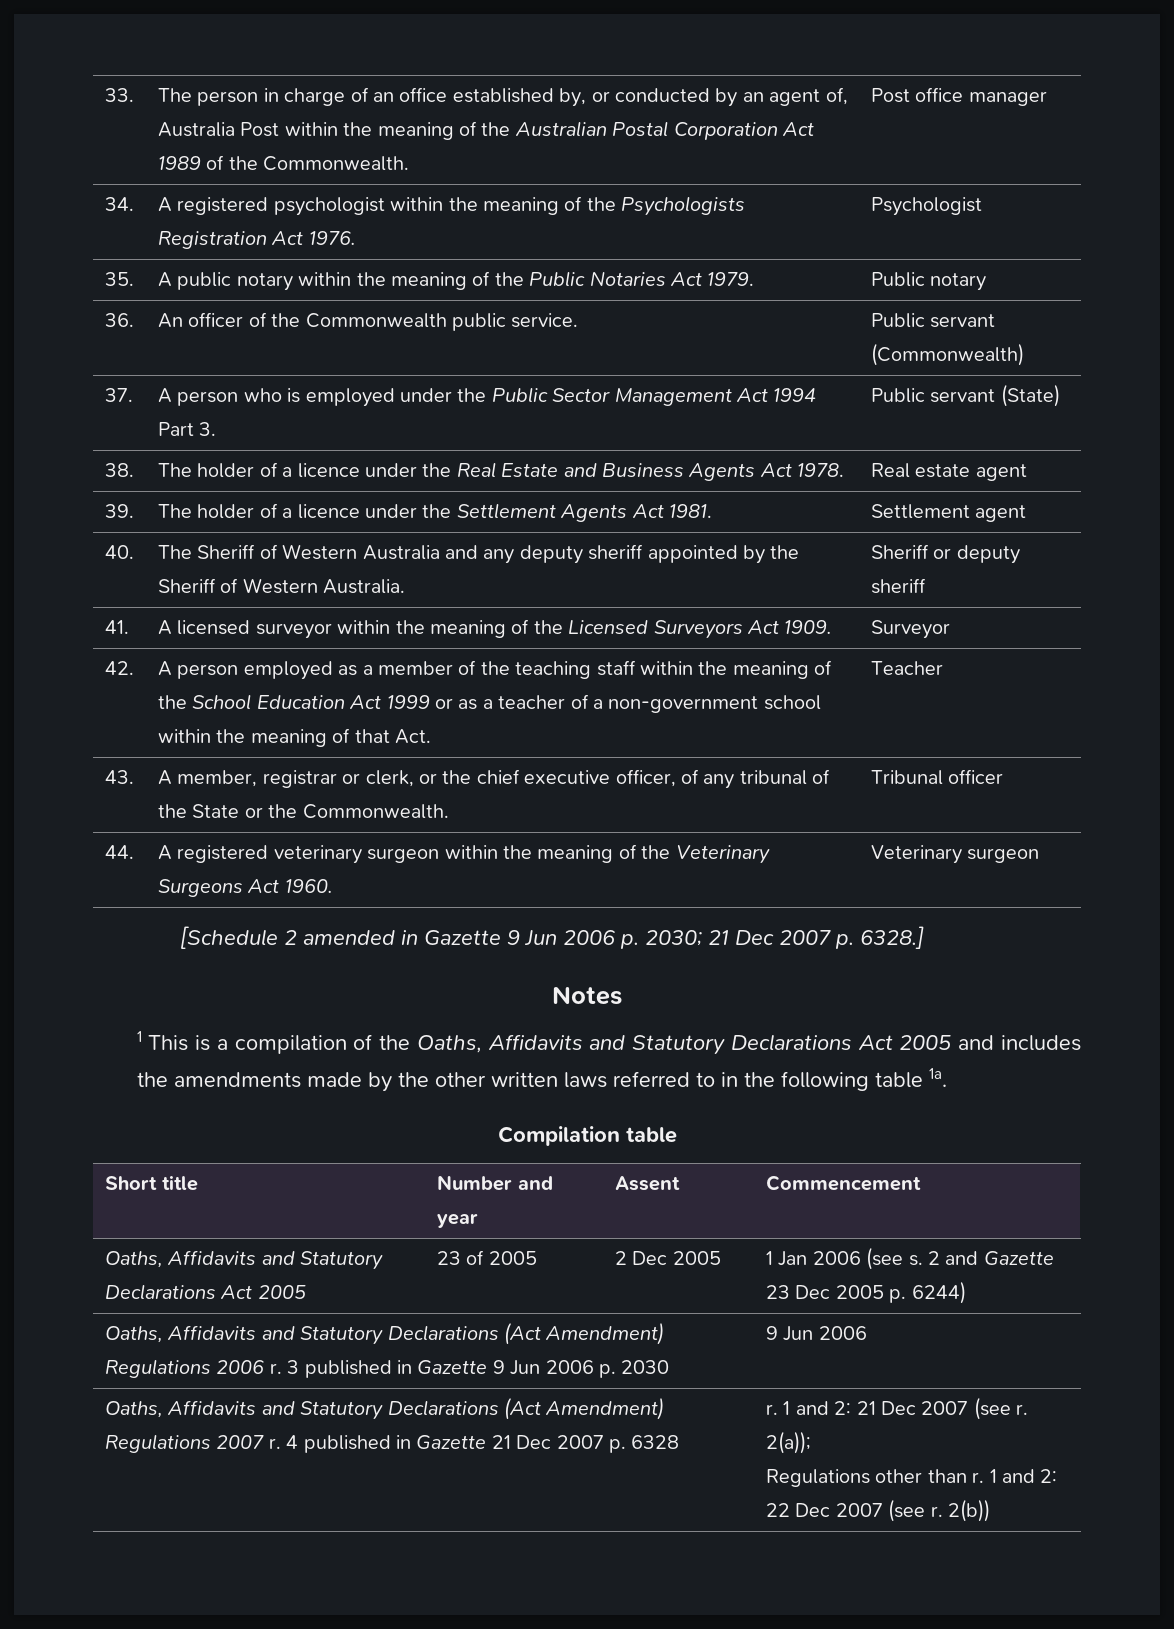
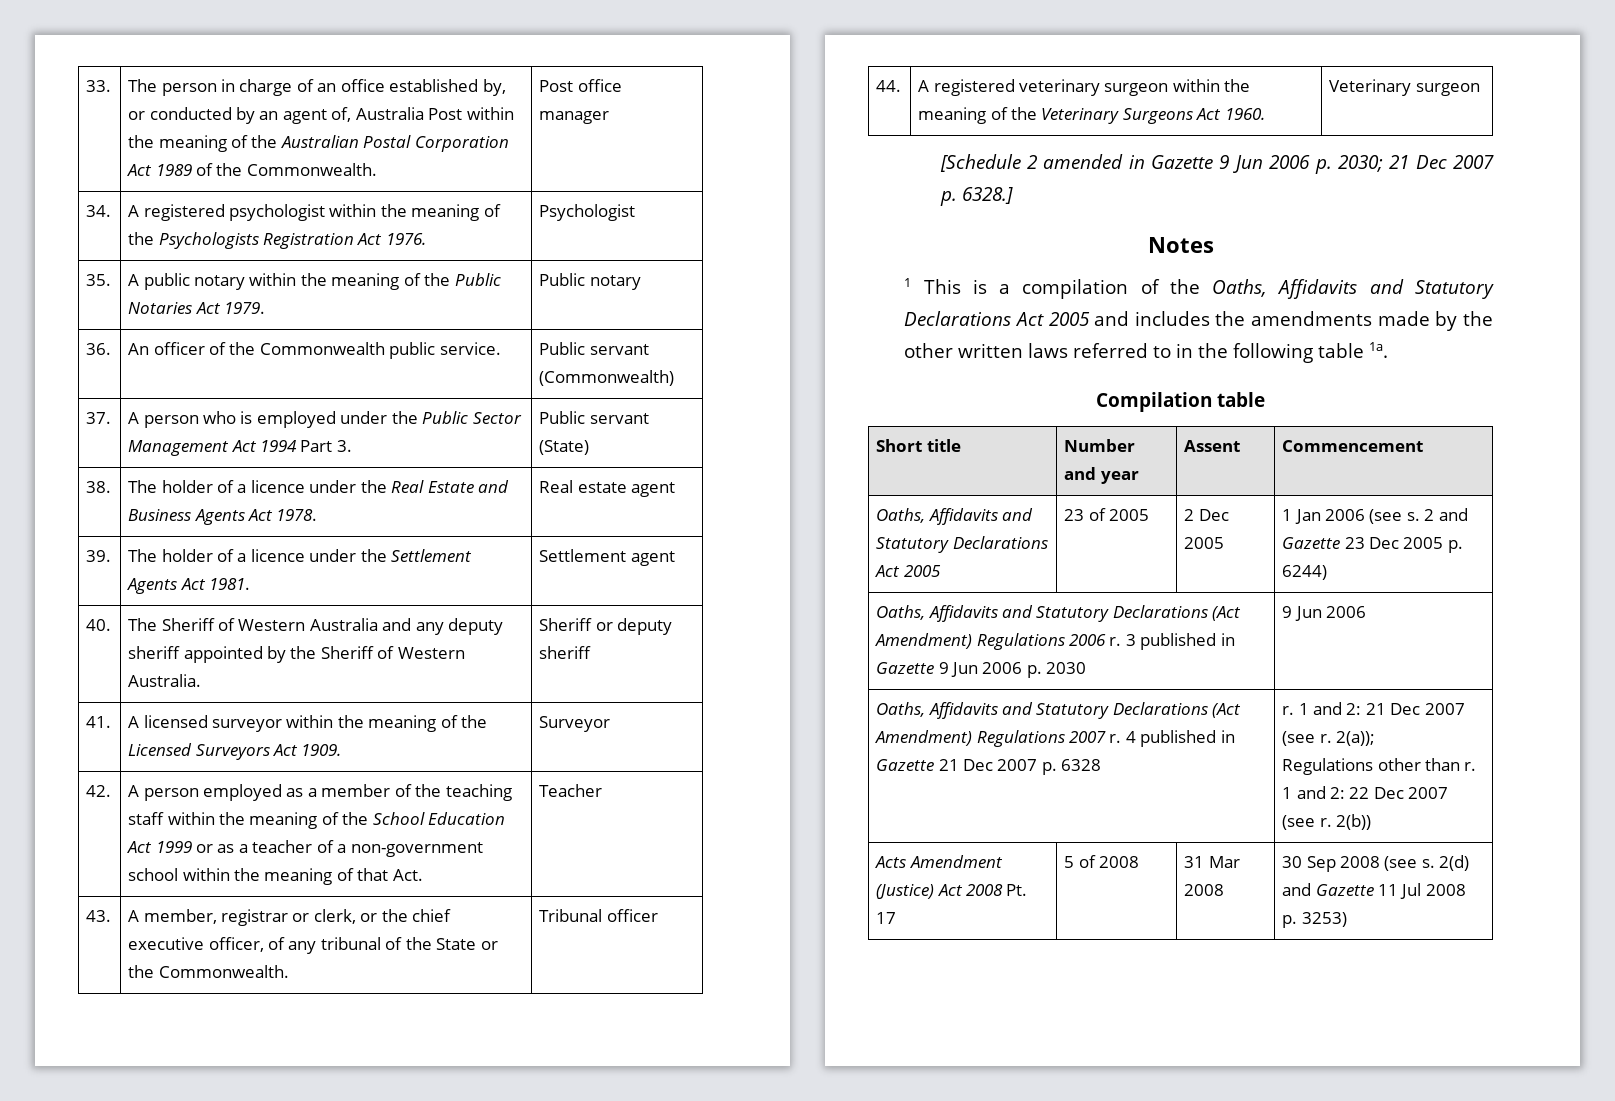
+ Acts Amendment (Justice) Act 2008 Pt. 17 | 5 of 2008 | 31 Mar 2008 | 30 Sep 2008 (see s. 2(d) and Gazette 11 Jul 2008 p. 3253)

